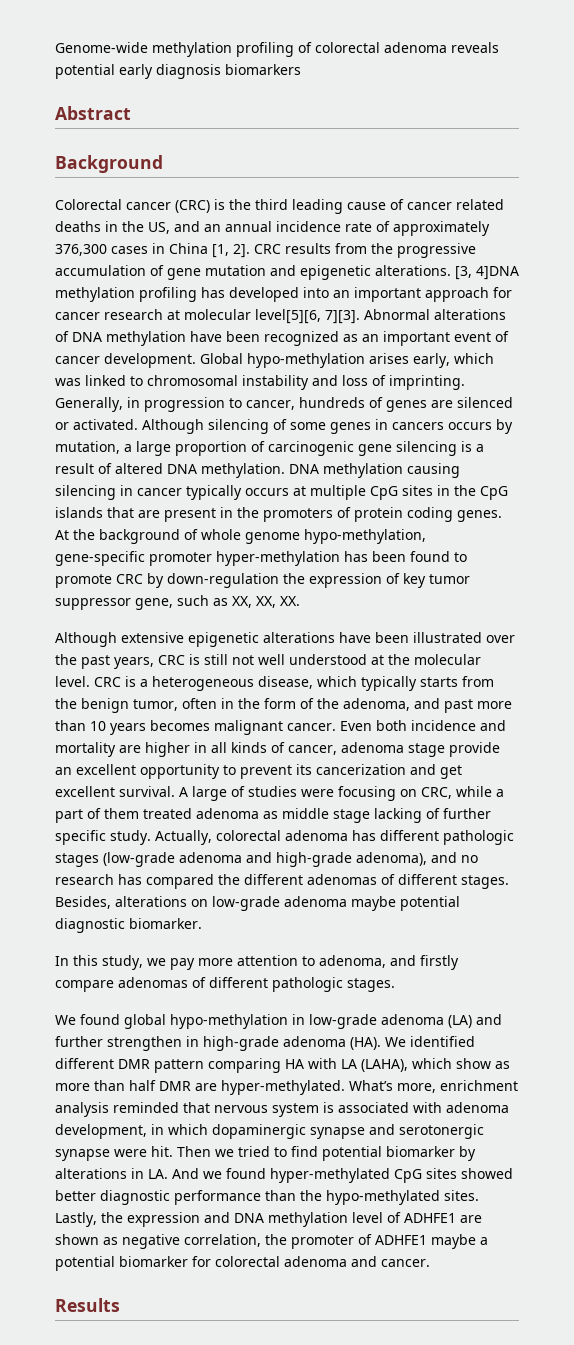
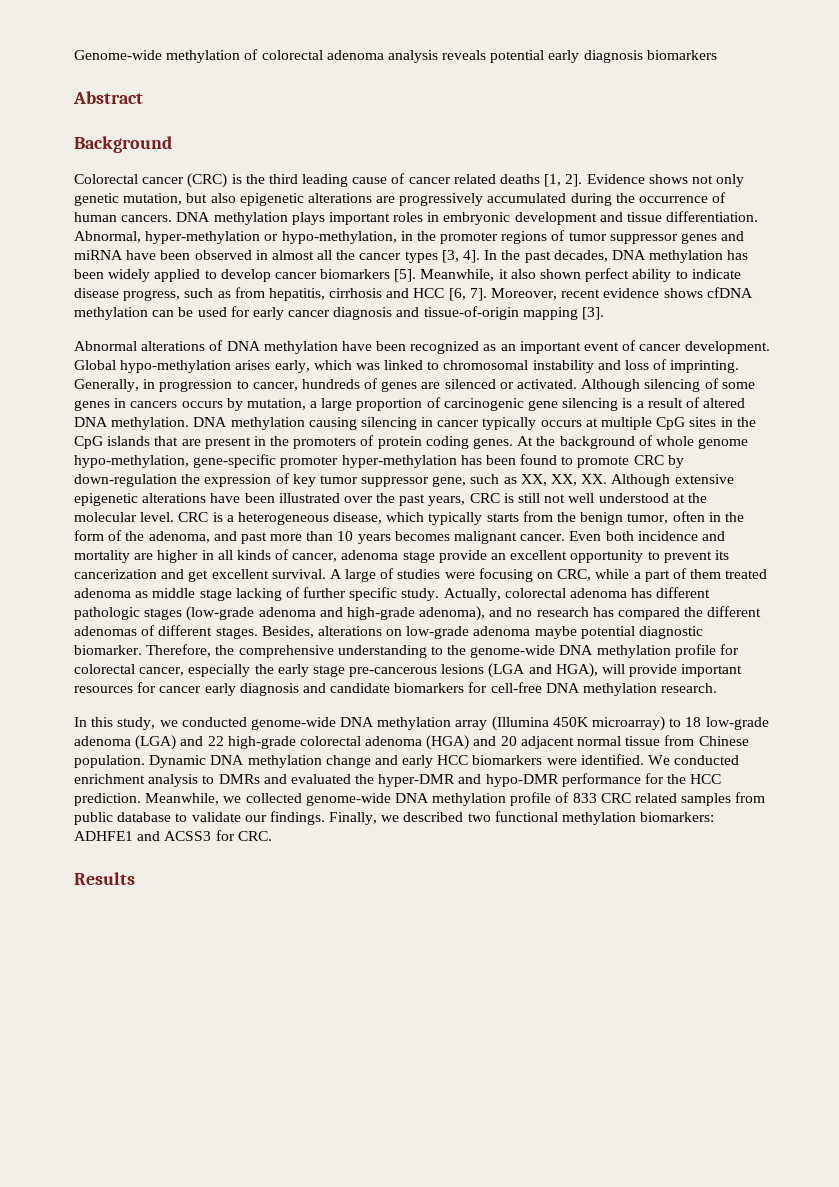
- Genome-wide methylation profiling of colorectal adenoma reveals potential early diagnosis biomarkers
+ Genome-wide methylation of colorectal adenoma analysis reveals potential early diagnosis biomarkers
- Colorectal cancer (CRC) is the third leading cause of cancer related deaths in the US, and an annual incidence rate of approximately 376,300 cases in China [1, 2]. CRC results from the progressive accumulation of gene mutation and epigenetic alterations. [3, 4]DNA methylation profiling has developed into an important approach for cancer research at molecular level[5][6, 7][3]. Abnormal alterations of DNA methylation have been recognized as an important event of cancer development.
+ Colorectal cancer (CRC) is the third leading cause of cancer related deaths [1, 2]. Evidence shows not only genetic mutation, but also epigenetic alterations are progressively accumulated during the occurrence of human cancers. DNA methylation plays important roles in embryonic development and tissue differentiation. Abnormal, hyper-methylation or hypo-methylation, in the promoter regions of tumor suppressor genes and miRNA have been observed in almost all the cancer types [3, 4]. In the past decades, DNA methylation has been widely applied to develop cancer biomarkers [5]. Meanwhile, it also shown perfect ability to indicate disease progress, such as from hepatitis, cirrhosis and HCC [6, 7]. Moreover, recent evidence shows cfDNA methylation can be used for early cancer diagnosis and tissue-of-origin mapping [3].
+ Abnormal alterations of DNA methylation have been recognized as an important event of cancer development.
- At the background of whole genome hypo-methylation, gene-specific promoter hyper-methylation has been found to promote CRC by down-regulation the expression of key tumor suppressor gene, such as XX, XX, XX.
- Although extensive epigenetic alterations have been illustrated over the past years, CRC is still not well understood at the molecular level.
+ At the background of whole genome hypo-methylation, gene-specific promoter hyper-methylation has been found to promote CRC by down-regulation the expression of key tumor suppressor gene, such as XX, XX, XX. Although extensive epigenetic alterations have been illustrated over the past years, CRC is still not well understood at the molecular level.
- Besides, alterations on low-grade adenoma maybe potential diagnostic biomarker.
- In this study, we pay more attention to adenoma, and firstly compare adenomas of different pathologic stages.
- We found global hypo-methylation in low-grade adenoma (LA) and further strengthen in high-grade adenoma (HA). We identified different DMR pattern comparing HA with LA (LAHA), which show as more than half DMR are hyper-methylated. What’s more, enrichment analysis reminded that nervous system is associated with adenoma development, in which dopaminergic synapse and serotonergic synapse were hit. Then we tried to find potential biomarker by alterations in LA. And we found hyper-methylated CpG sites showed better diagnostic performance than the hypo-methylated sites. Lastly, the expression and DNA methylation level of ADHFE1 are shown as negative correlation, the promoter of ADHFE1 maybe a potential biomarker for colorectal adenoma and cancer.
+ Besides, alterations on low-grade adenoma maybe potential diagnostic biomarker. Therefore, the comprehensive understanding to the genome-wide DNA methylation profile for colorectal cancer, especially the early stage pre-cancerous lesions (LGA and HGA), will provide important resources for cancer early diagnosis and candidate biomarkers for cell-free DNA methylation research.
+ In this study, we conducted genome-wide DNA methylation array (Illumina 450K microarray) to 18 low-grade adenoma (LGA) and 22 high-grade colorectal adenoma (HGA) and 20 adjacent normal tissue from Chinese population. Dynamic DNA methylation change and early HCC biomarkers were identified. We conducted enrichment analysis to DMRs and evaluated the hyper-DMR and hypo-DMR performance for the HCC prediction. Meanwhile, we collected genome-wide DNA methylation profile of 833 CRC related samples from public database to validate our findings. Finally, we described two functional methylation biomarkers: ADHFE1 and ACSS3 for CRC.

